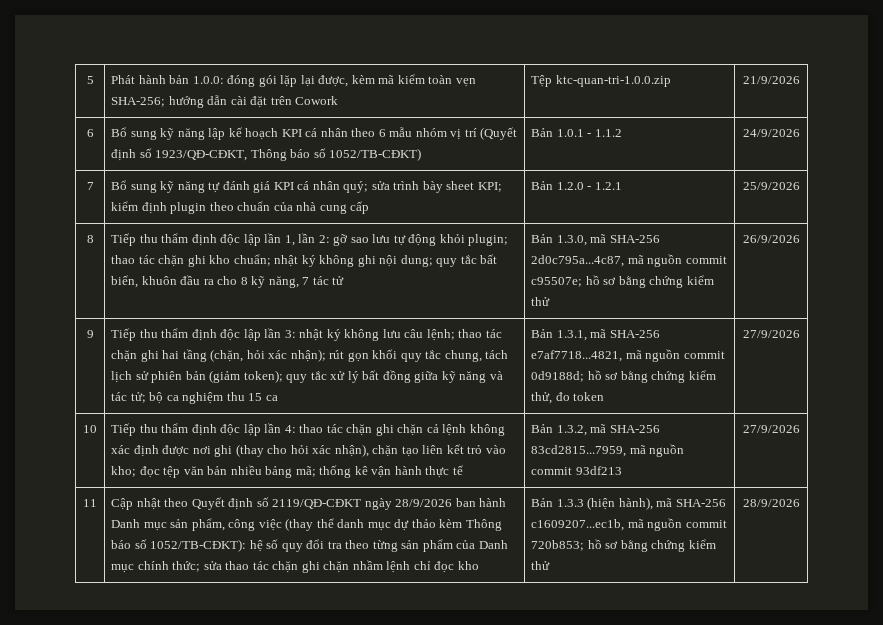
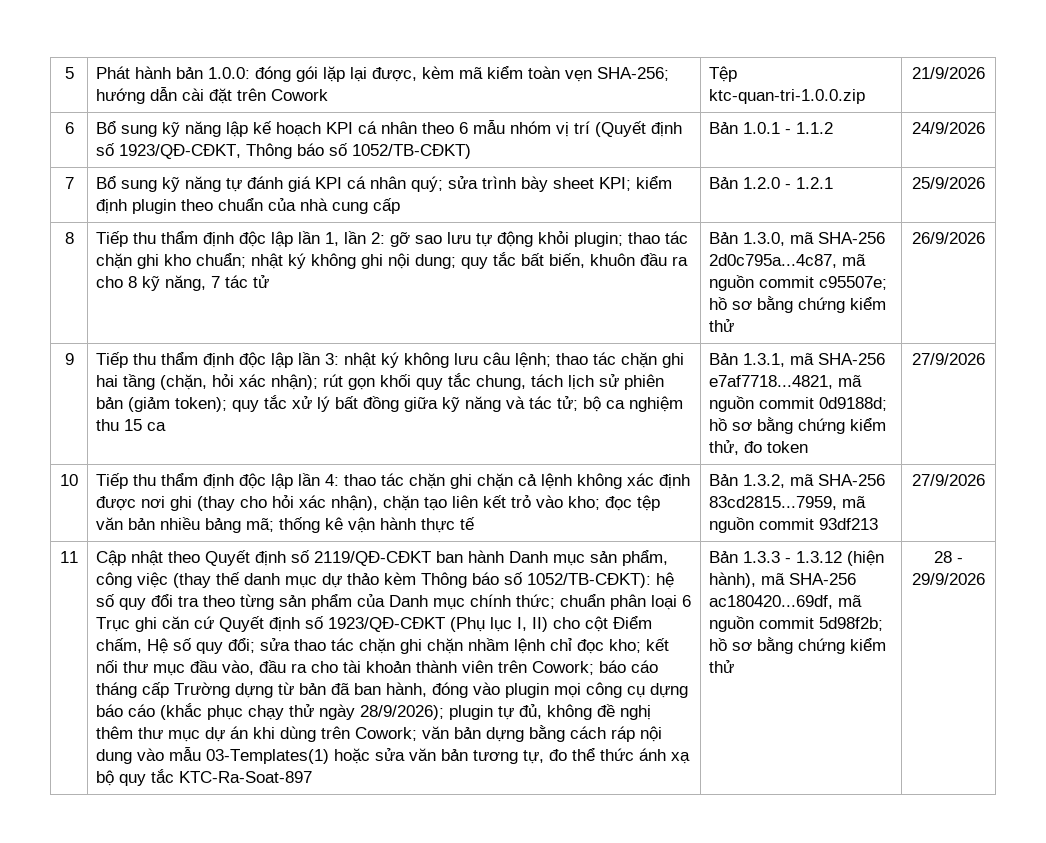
- Cập nhật theo Quyết định số 2119/QĐ-CĐKT ngày 28/9/2026 ban hành Danh mục sản phẩm, công việc (thay thế danh mục dự thảo kèm Thông báo số 1052/TB-CĐKT): hệ số quy đổi tra theo từng sản phẩm của Danh mục chính thức; sửa thao tác chặn ghi chặn nhầm lệnh chỉ đọc kho
+ Cập nhật theo Quyết định số 2119/QĐ-CĐKT ban hành Danh mục sản phẩm, công việc (thay thế danh mục dự thảo kèm Thông báo số 1052/TB-CĐKT): hệ số quy đổi tra theo từng sản phẩm của Danh mục chính thức; chuẩn phân loại 6 Trục ghi căn cứ Quyết định số 1923/QĐ-CĐKT (Phụ lục I, II) cho cột Điểm chấm, Hệ số quy đổi; sửa thao tác chặn ghi chặn nhầm lệnh chỉ đọc kho; kết nối thư mục đầu vào, đầu ra cho tài khoản thành viên trên Cowork; báo cáo tháng cấp Trường dựng từ bản đã ban hành, đóng vào plugin mọi công cụ dựng báo cáo (khắc phục chạy thử ngày 28/9/2026); plugin tự đủ, không đề nghị thêm thư mục dự án khi dùng trên Cowork; văn bản dựng bằng cách ráp nội dung vào mẫu 03-Templates(1) hoặc sửa văn bản tương tự, đo thể thức ánh xạ bộ quy tắc KTC-Ra-Soat-897
- Bản 1.3.3 (hiện hành), mã SHA-256 c1609207...ec1b, mã nguồn commit 720b853; hồ sơ bằng chứng kiểm thử | 28/9/2026
+ Bản 1.3.3 - 1.3.12 (hiện hành), mã SHA-256 ac180420...69df, mã nguồn commit 5d98f2b; hồ sơ bằng chứng kiểm thử | 28 - 29/9/2026

